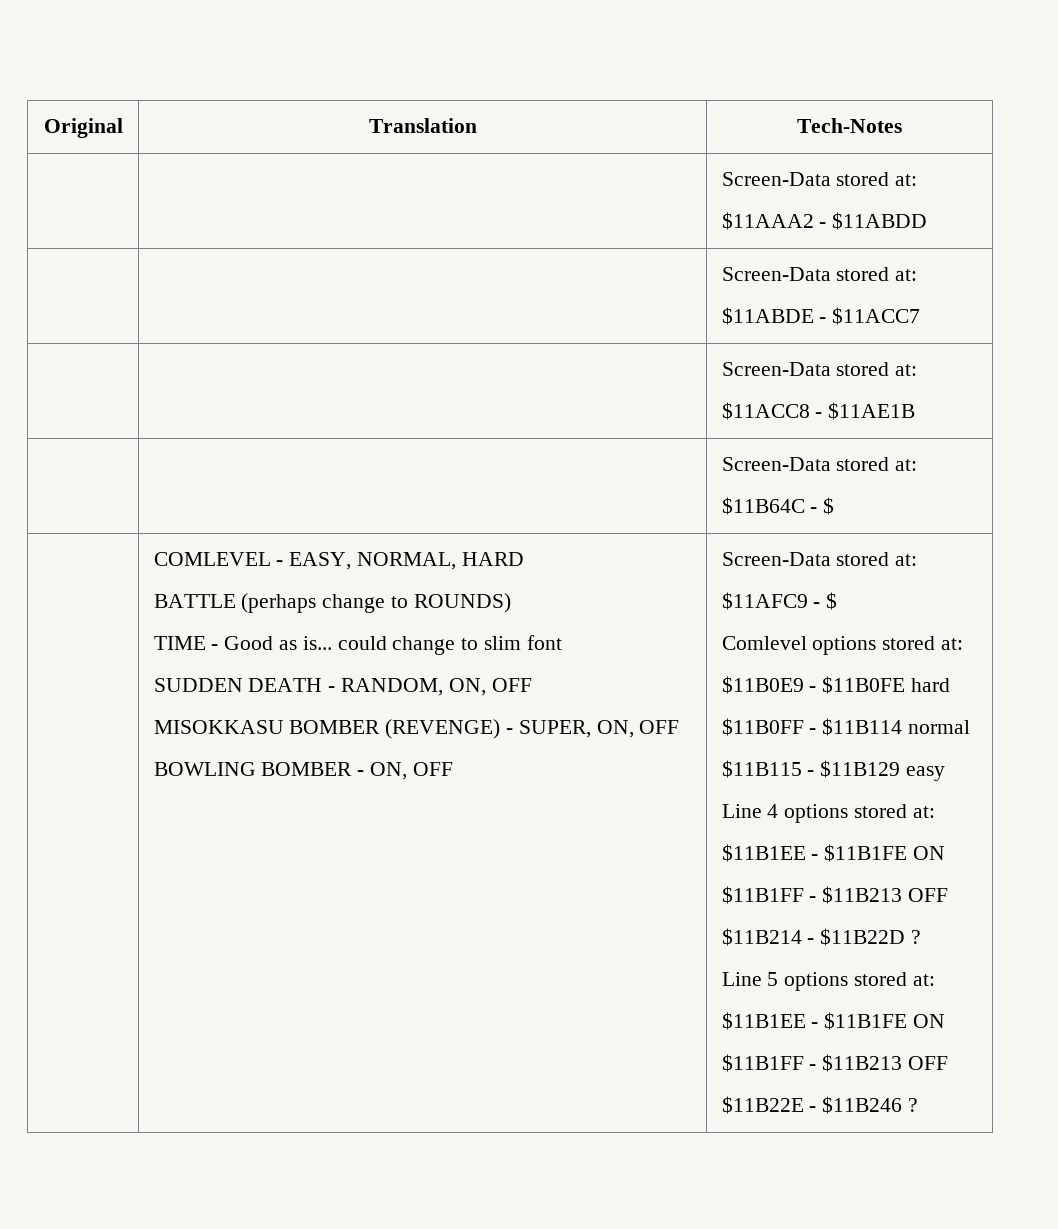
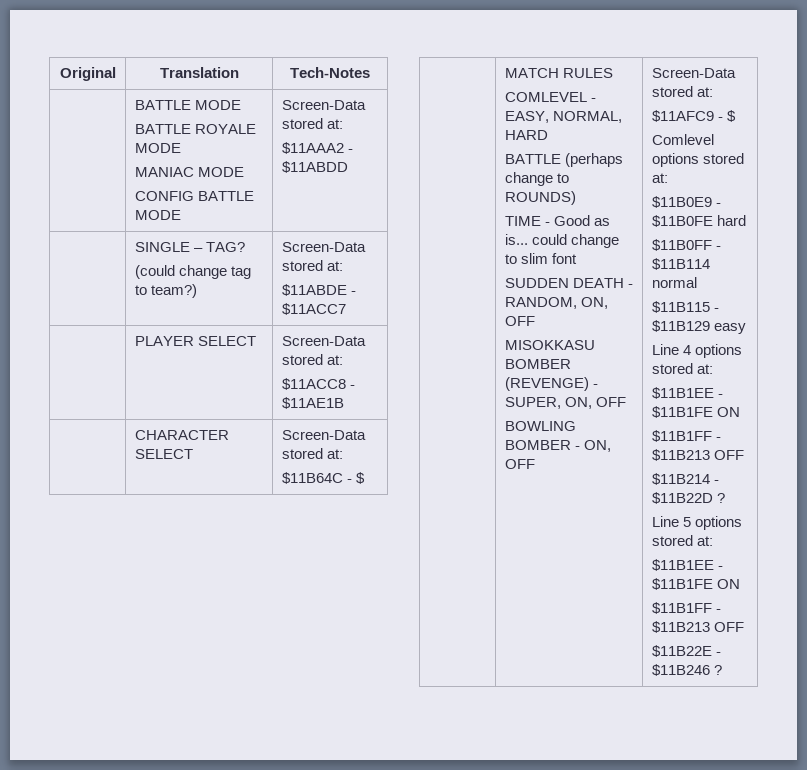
  Original | Translation | Tech-Notes
- | | Screen-Data stored at:
+ | BATTLE MODE
+ BATTLE ROYALE MODE
+ MANIAC MODE
+ CONFIG BATTLE MODE | Screen-Data stored at:
  $11AAA2 - $11ABDD
- | | Screen-Data stored at:
+ | SINGLE – TAG?
+ (could change tag to team?) | Screen-Data stored at:
  $11ABDE - $11ACC7
- | | Screen-Data stored at:
+ | PLAYER SELECT | Screen-Data stored at:
  $11ACC8 - $11AE1B
- | | Screen-Data stored at:
+ | CHARACTER SELECT | Screen-Data stored at:
+ MATCH RULES

